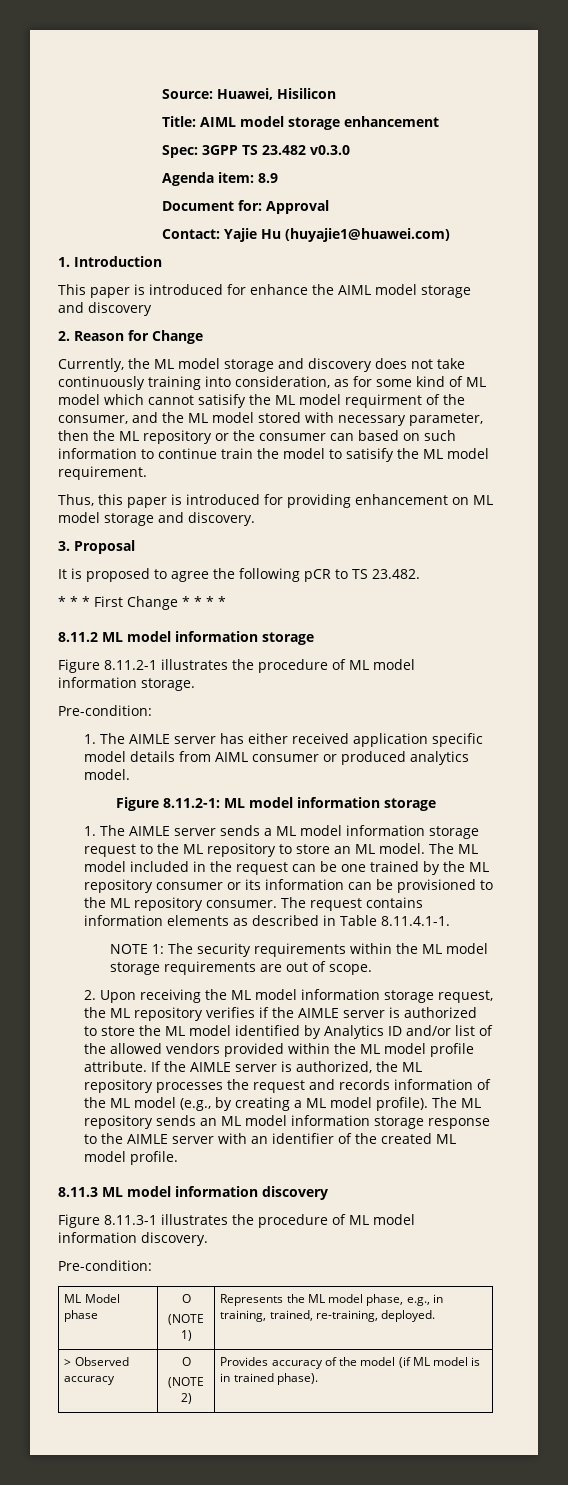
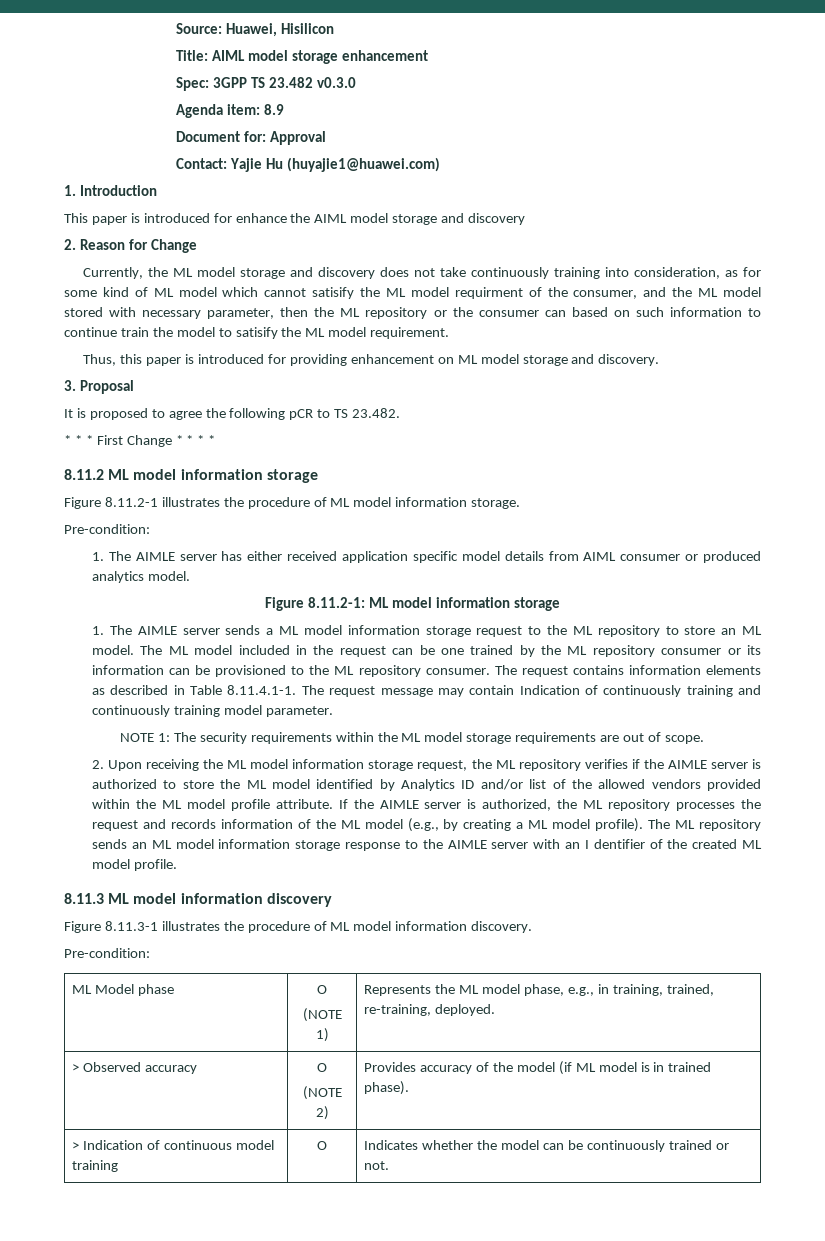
- The request contains information elements as described in Table 8.11.4.1-1.
+ The request contains information elements as described in Table 8.11.4.1-1. The request message may contain Indication of continuously training and continuously training model parameter.
- The ML repository sends an ML model information storage response to the AIMLE server with an identifier of the created ML model profile.
+ The ML repository sends an ML model information storage response to the AIMLE server with an I dentifier of the created ML model profile.
+ > Indication of continuous model training | O | Indicates whether the model can be continuously trained or not.

